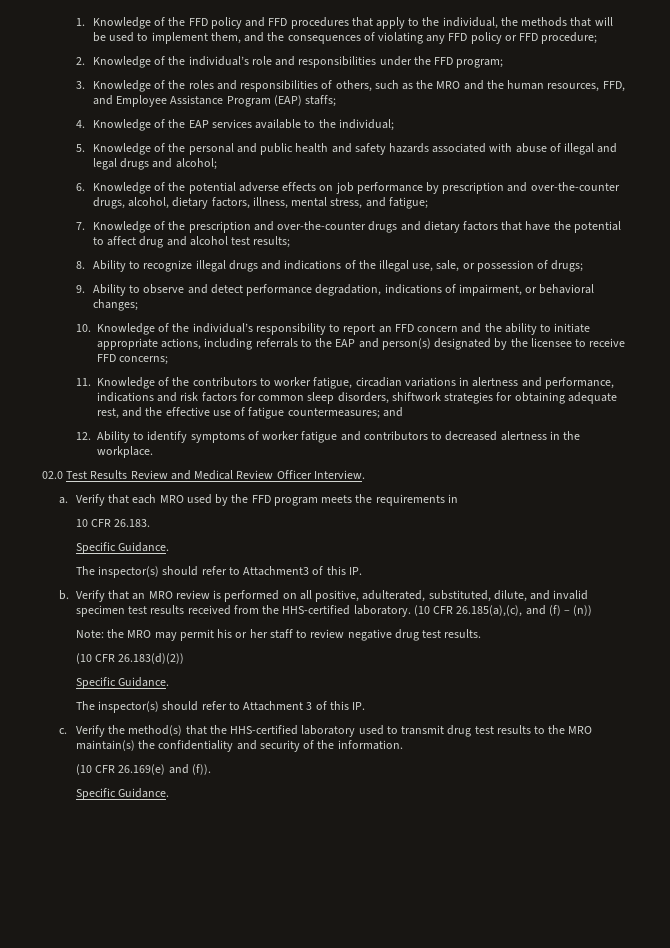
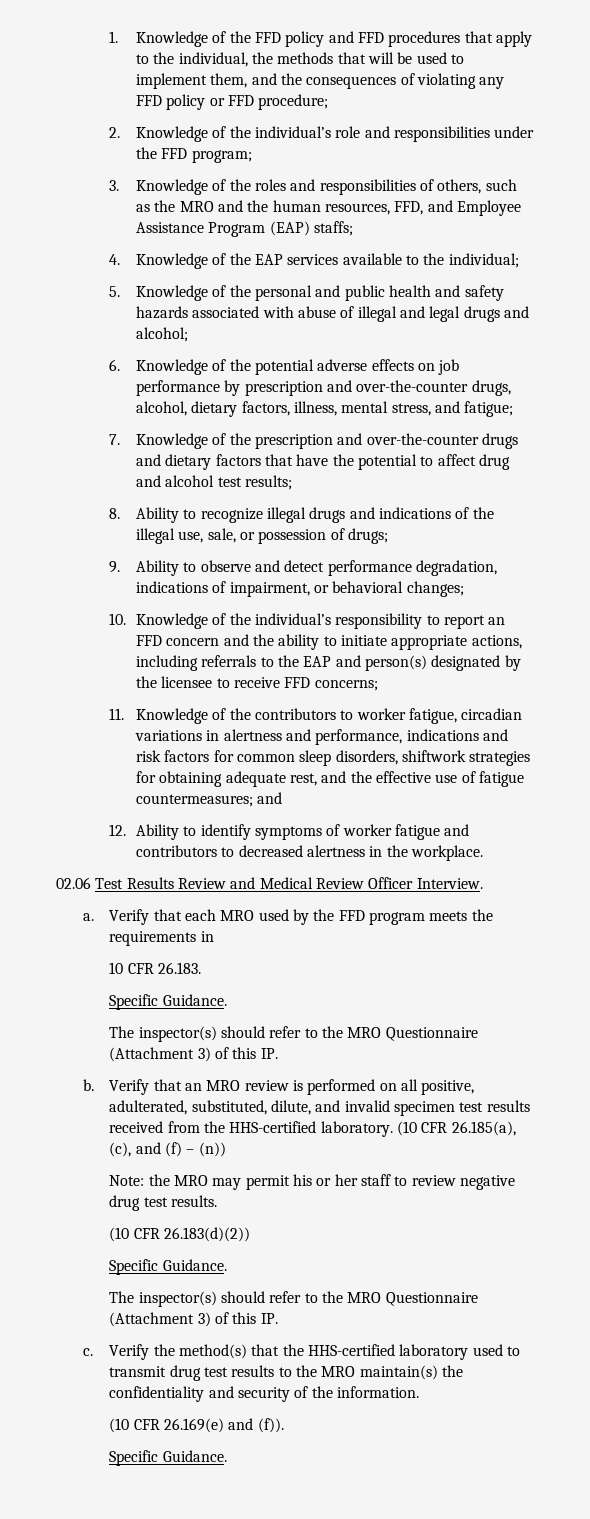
- 02.0 Test Results Review and Medical Review Officer Interview.
+ 02.06 Test Results Review and Medical Review Officer Interview.
  10 CFR 26.183.
  Specific Guidance.
- The inspector(s) should refer to Attachment3 of this IP.
+ The inspector(s) should refer to the MRO Questionnaire (Attachment 3) of this IP.
- (10 CFR 26.185(a),(c), and (f) – (n))
+ (10 CFR 26.185(a), (c), and (f) – (n))
  (10 CFR 26.183(d)(2))
  Specific Guidance.
- The inspector(s) should refer to Attachment 3 of this IP.
+ The inspector(s) should refer to the MRO Questionnaire (Attachment 3) of this IP.

